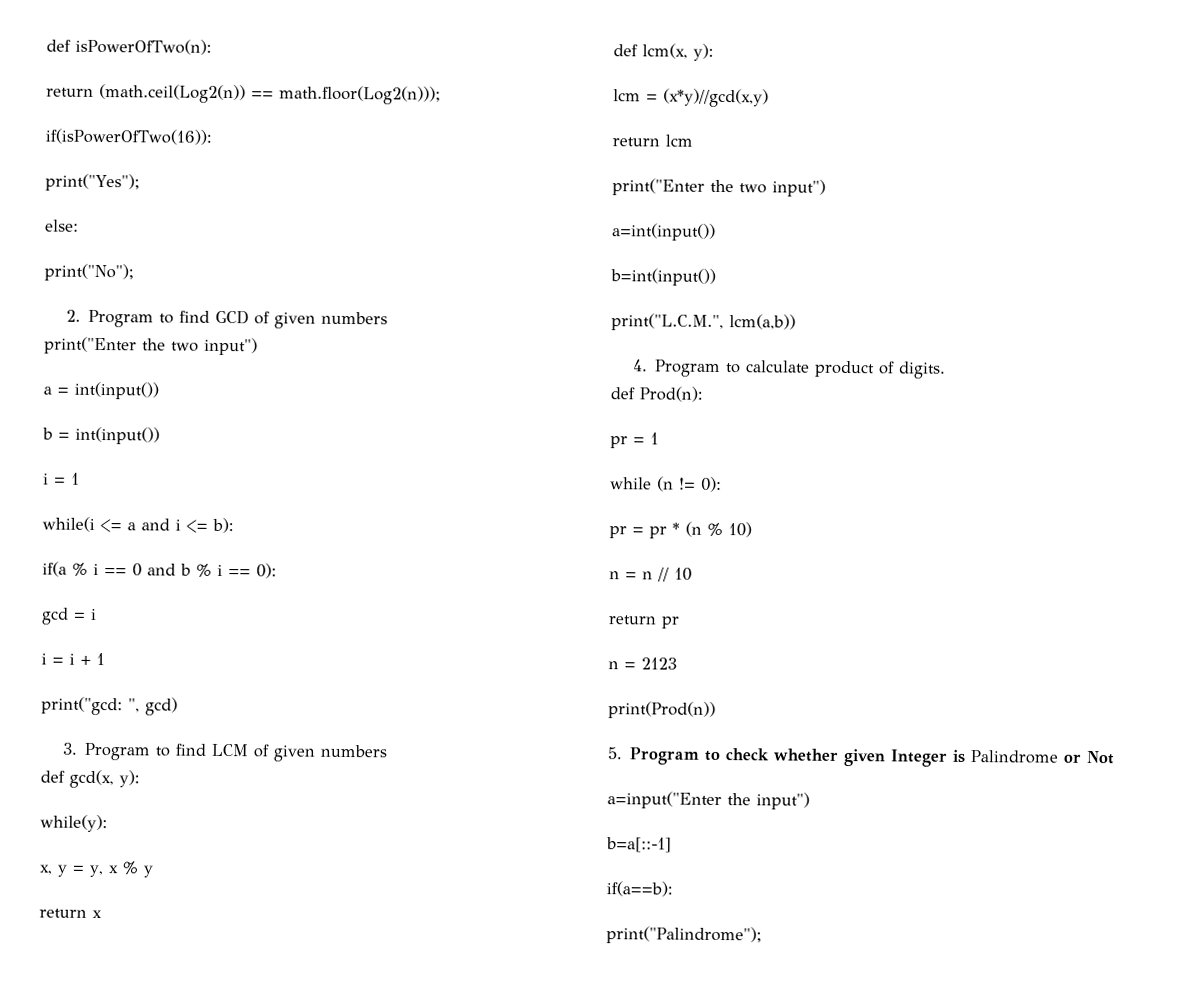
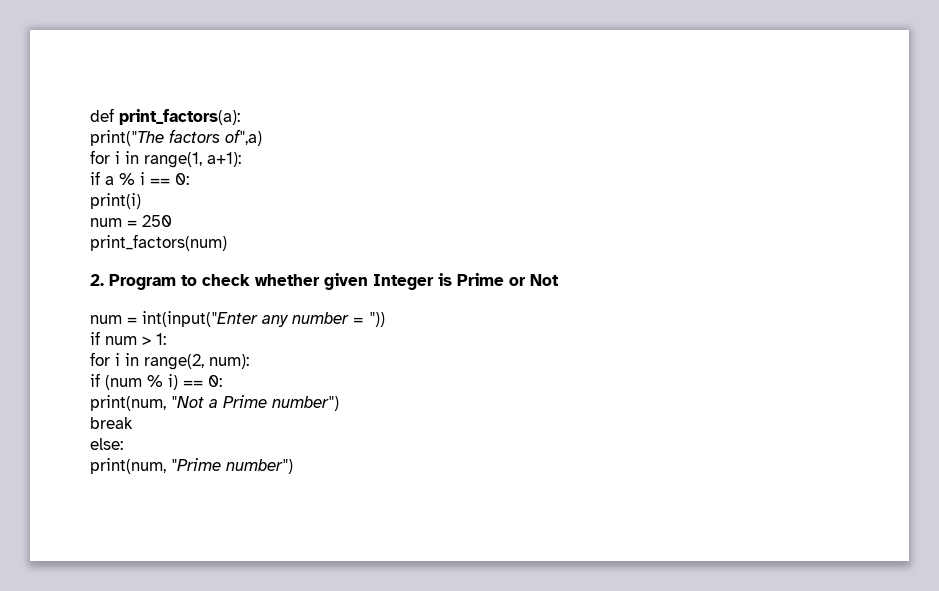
- def isPowerOfTwo(n):
- return (math.ceil(Log2(n)) == math.floor(Log2(n)));
- if(isPowerOfTwo(16)):
- print("Yes");
- else:
- print("No");
- 2. Program to find GCD of given numbers
- print("Enter the two input")
- a = int(input())
- b = int(input())
- i = 1
- while(i <= a and i <= b):
- if(a % i == 0 and b % i == 0):
- gcd = i
- i = i + 1
- print("gcd: ", gcd)
- 3. Program to find LCM of given numbers
- def gcd(x, y):
- while(y):
- x, y = y, x % y
- return x
- def lcm(x, y):
- lcm = (x*y)//gcd(x,y)
- return lcm
- print("Enter the two input")
- a=int(input())
- b=int(input())
- print("L.C.M.", lcm(a,b))
- 4. Program to calculate product of digits.
- def Prod(n):
- pr = 1
- while (n != 0):
- pr = pr * (n % 10)
- n = n // 10
- return pr
- n = 2123
- print(Prod(n))
- 5. Program to check whether given Integer is Palindrome or Not
+ def print_factors(a):
+ print("The factors of",a)
+ for i in range(1, a+1):
+ if a % i == 0:
+ print(i)
+ num = 250
+ print_factors(num)
+ 2. Program to check whether given Integer is Prime or Not
- a=input("Enter the input")
- b=a[::-1]
- if(a==b):
- print("Palindrome");
+ num = int(input("Enter any number = "))
+ if num > 1:
+ for i in range(2, num):
+ if (num % i) == 0:
+ print(num, "Not a Prime number")
+ break
+ else:
+ print(num, "Prime number")

